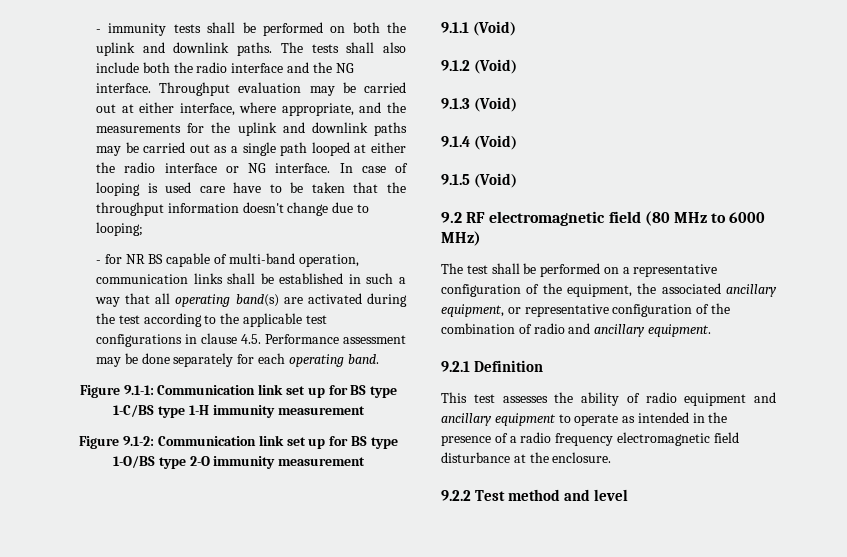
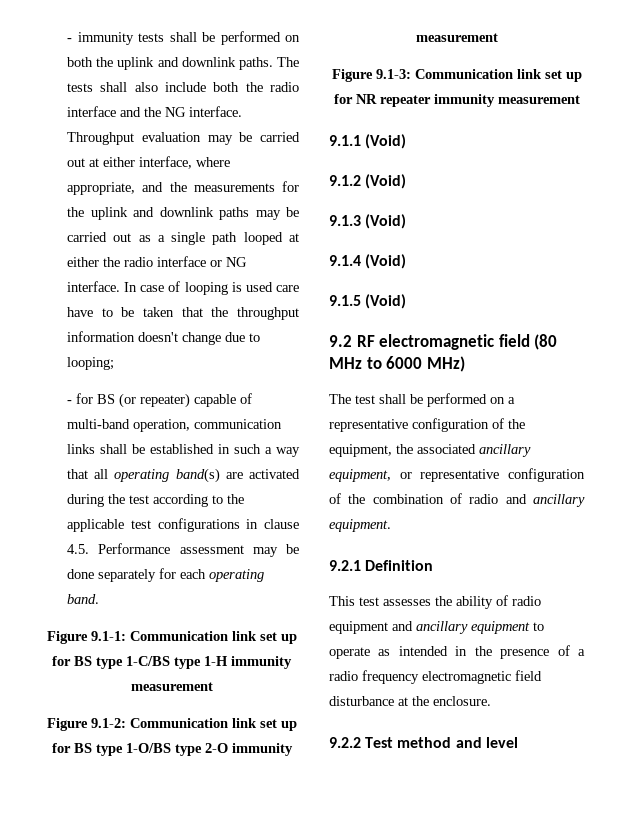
- - for NR BS capable of multi-band operation, communication links shall be established in such a way that all operating band(s) are activated during the test according to the applicable test configurations in clause 4.5. Performance assessment may be done separately for each operating band.
+ - for BS (or repeater) capable of multi-band operation, communication links shall be established in such a way that all operating band(s) are activated during the test according to the applicable test configurations in clause 4.5. Performance assessment may be done separately for each operating band.
+ Figure 9.1-3: Communication link set up for NR repeater immunity measurement

